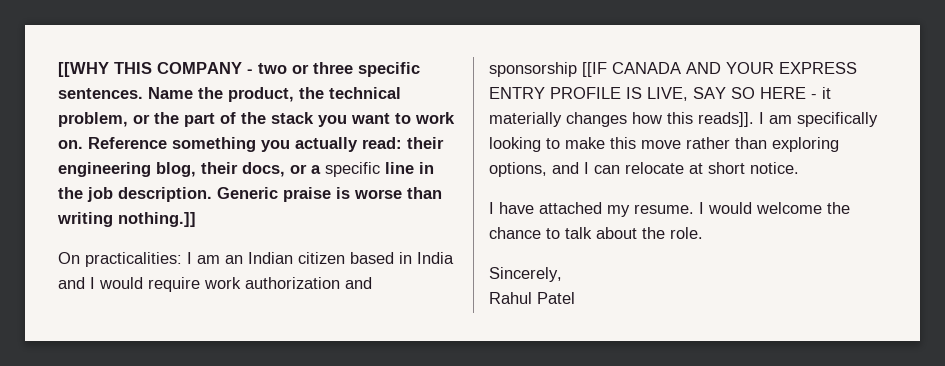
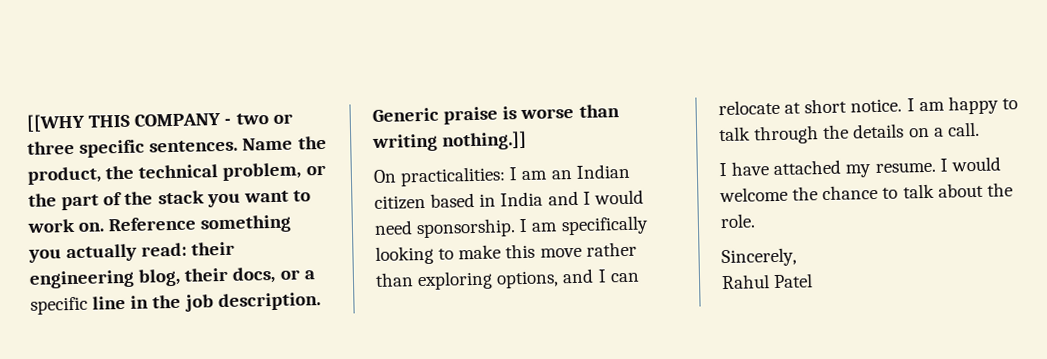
- On practicalities: I am an Indian citizen based in India and I would require work authorization and sponsorship [[IF CANADA AND YOUR EXPRESS ENTRY PROFILE IS LIVE, SAY SO HERE - it materially changes how this reads]].
+ On practicalities: I am an Indian citizen based in India and I would need sponsorship.
+ I am happy to talk through the details on a call.

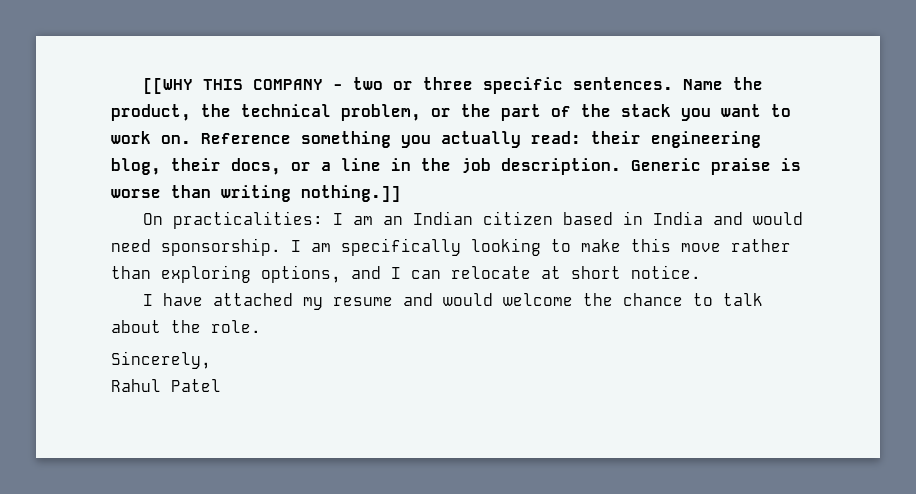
- Reference something you actually read: their engineering blog, their docs, or a specific line in the job description.
+ Reference something you actually read: their engineering blog, their docs, or a line in the job description.
- On practicalities: I am an Indian citizen based in India and I would need sponsorship.
+ On practicalities: I am an Indian citizen based in India and would need sponsorship.
- I am happy to talk through the details on a call.
- I have attached my resume. I would welcome the chance to talk about the role.
+ I have attached my resume and would welcome the chance to talk about the role.

